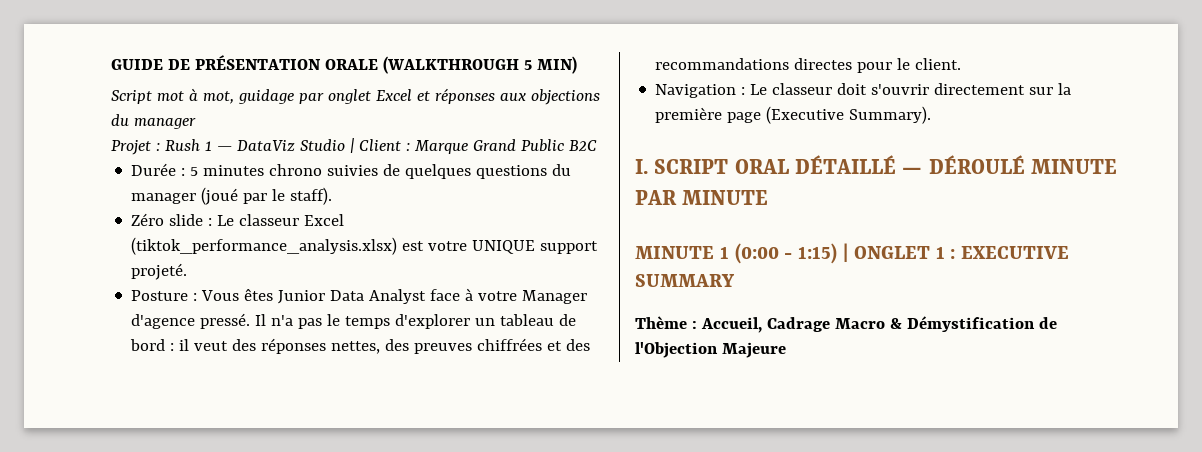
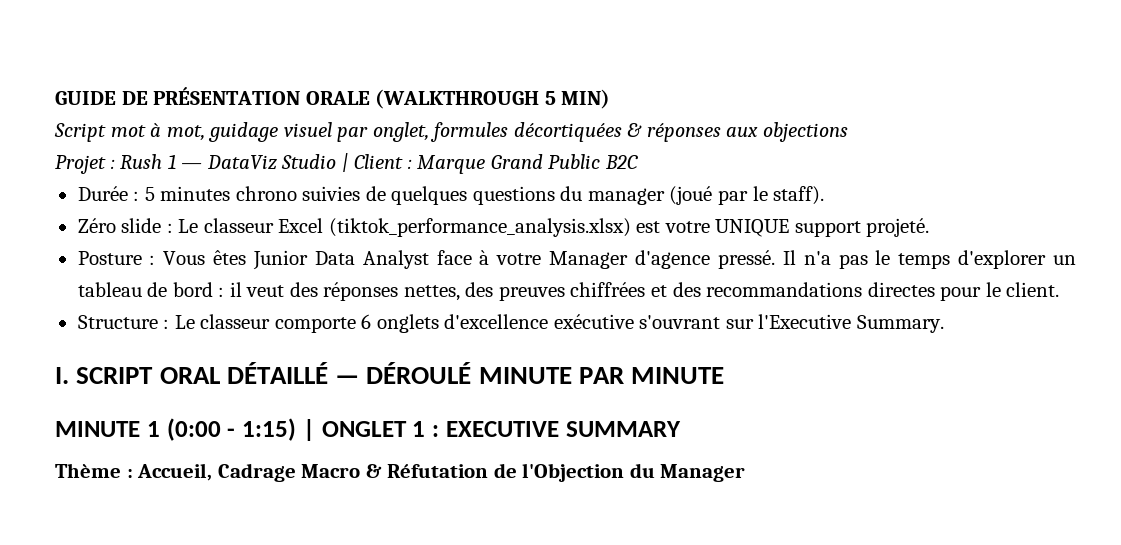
- Script mot à mot, guidage par onglet Excel et réponses aux objections du manager
+ Script mot à mot, guidage visuel par onglet, formules décortiquées & réponses aux objections
- Navigation : Le classeur doit s'ouvrir directement sur la première page (Executive Summary).
+ Structure : Le classeur comporte 6 onglets d'excellence exécutive s'ouvrant sur l'Executive Summary.
- Thème : Accueil, Cadrage Macro & Démystification de l'Objection Majeure
+ Thème : Accueil, Cadrage Macro & Réfutation de l'Objection du Manager

